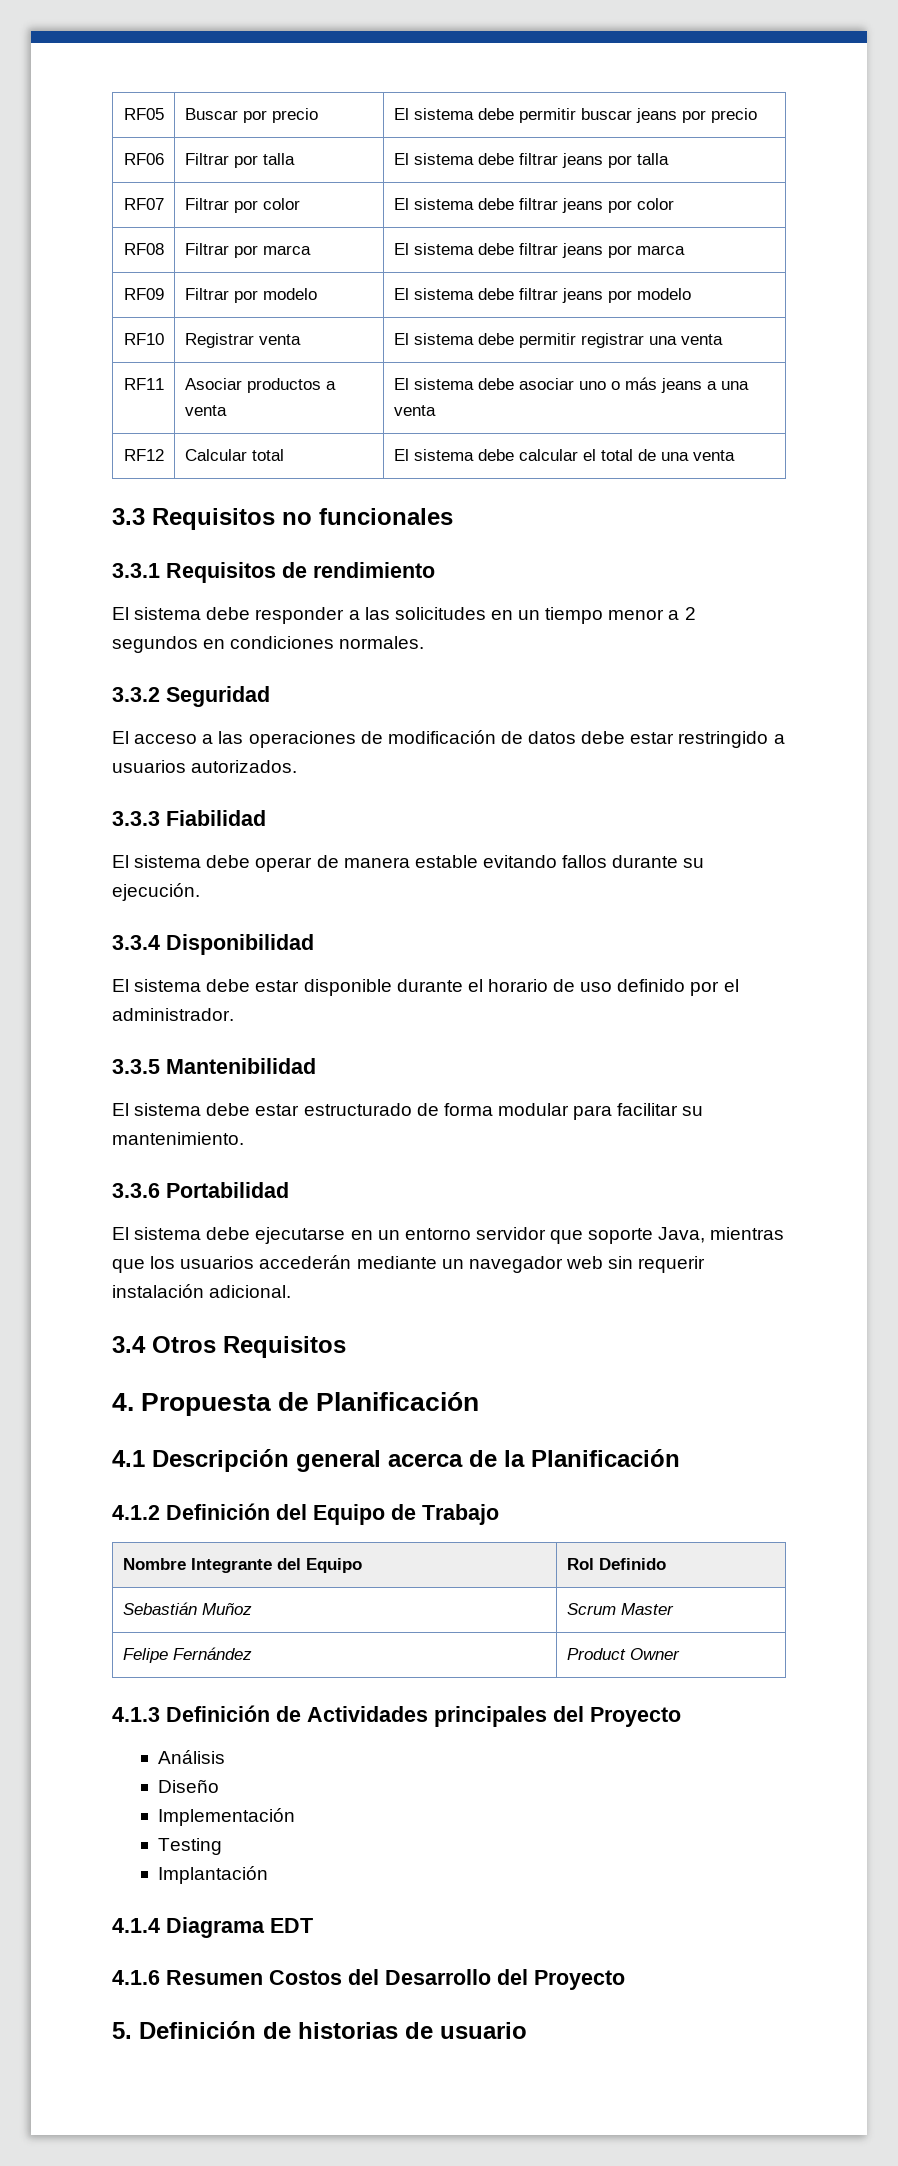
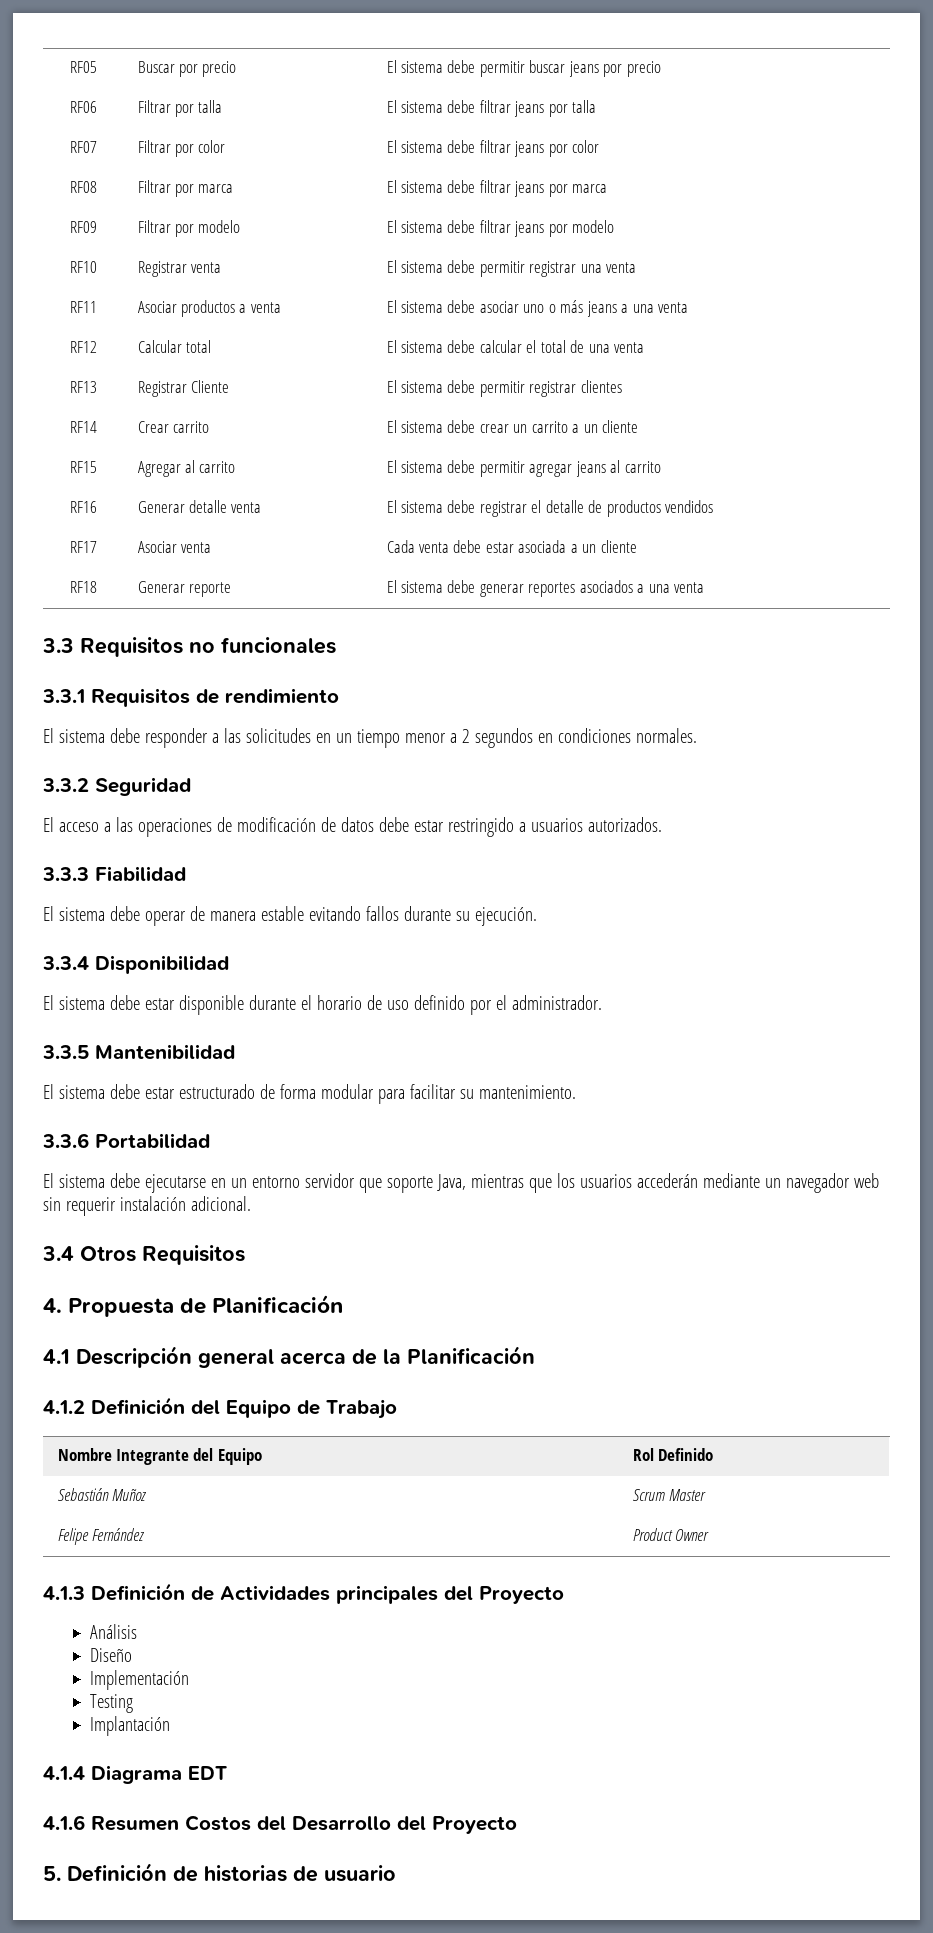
+ RF13 | Registrar Cliente | El sistema debe permitir registrar clientes
+ RF14 | Crear carrito | El sistema debe crear un carrito a un cliente
+ RF15 | Agregar al carrito | El sistema debe permitir agregar jeans al carrito
+ RF16 | Generar detalle venta | El sistema debe registrar el detalle de productos vendidos
+ RF17 | Asociar venta | Cada venta debe estar asociada a un cliente
+ RF18 | Generar reporte | El sistema debe generar reportes asociados a una venta

